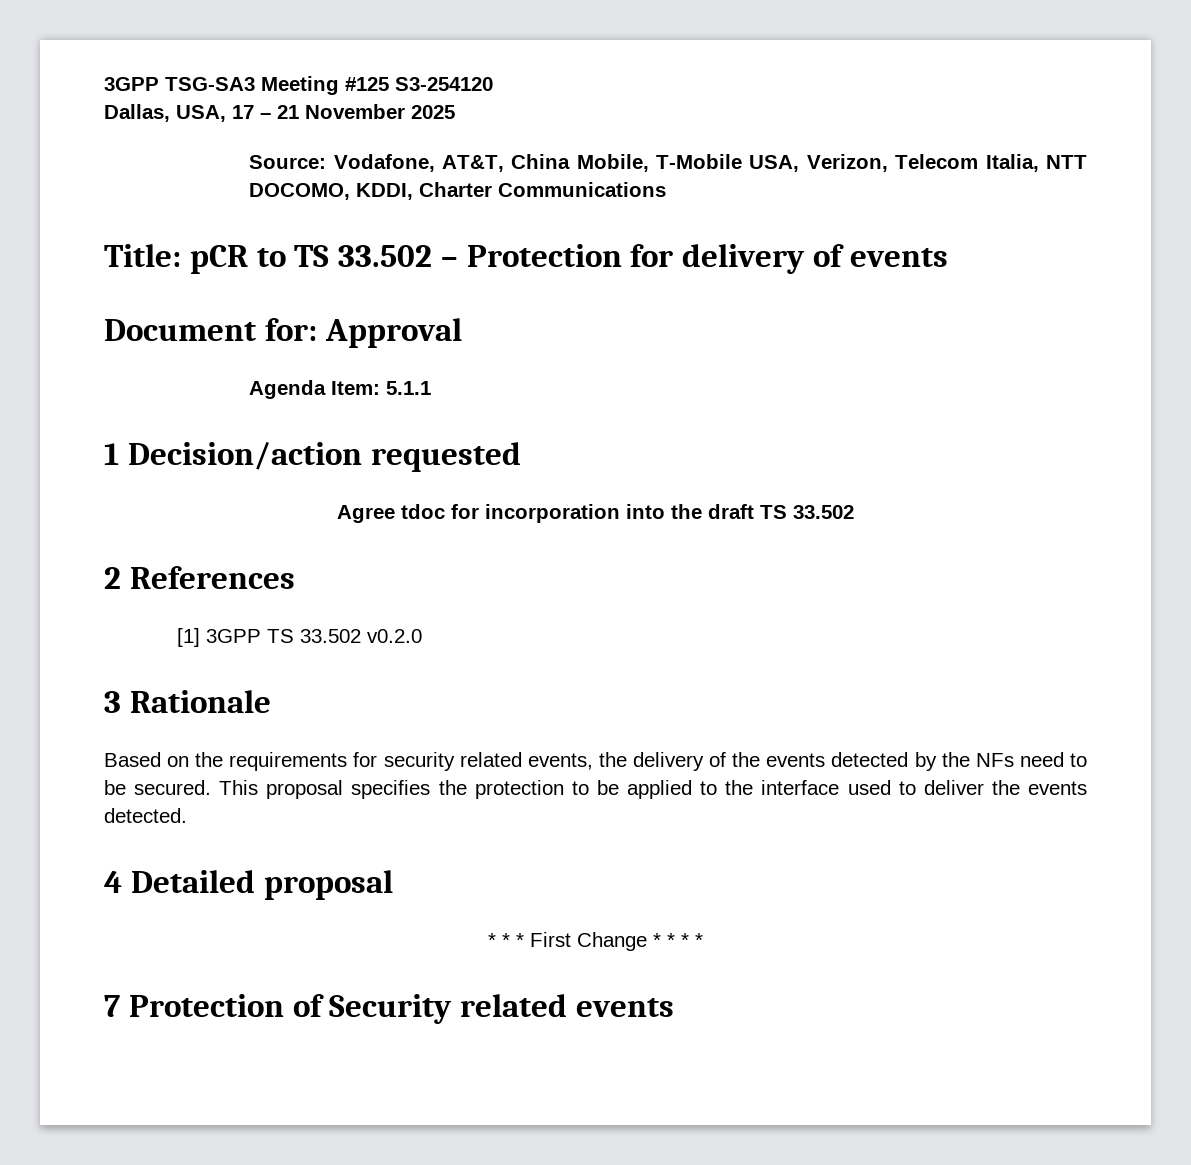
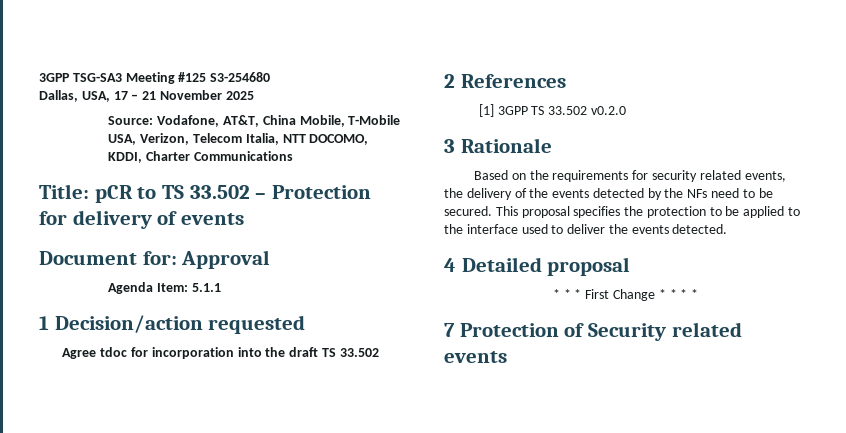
- 3GPP TSG-SA3 Meeting #125 S3-254120
+ 3GPP TSG-SA3 Meeting #125 S3-254680

